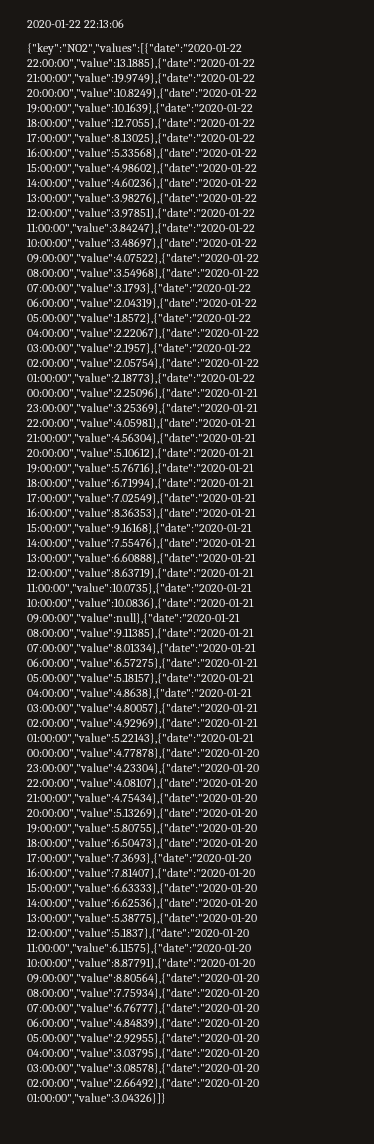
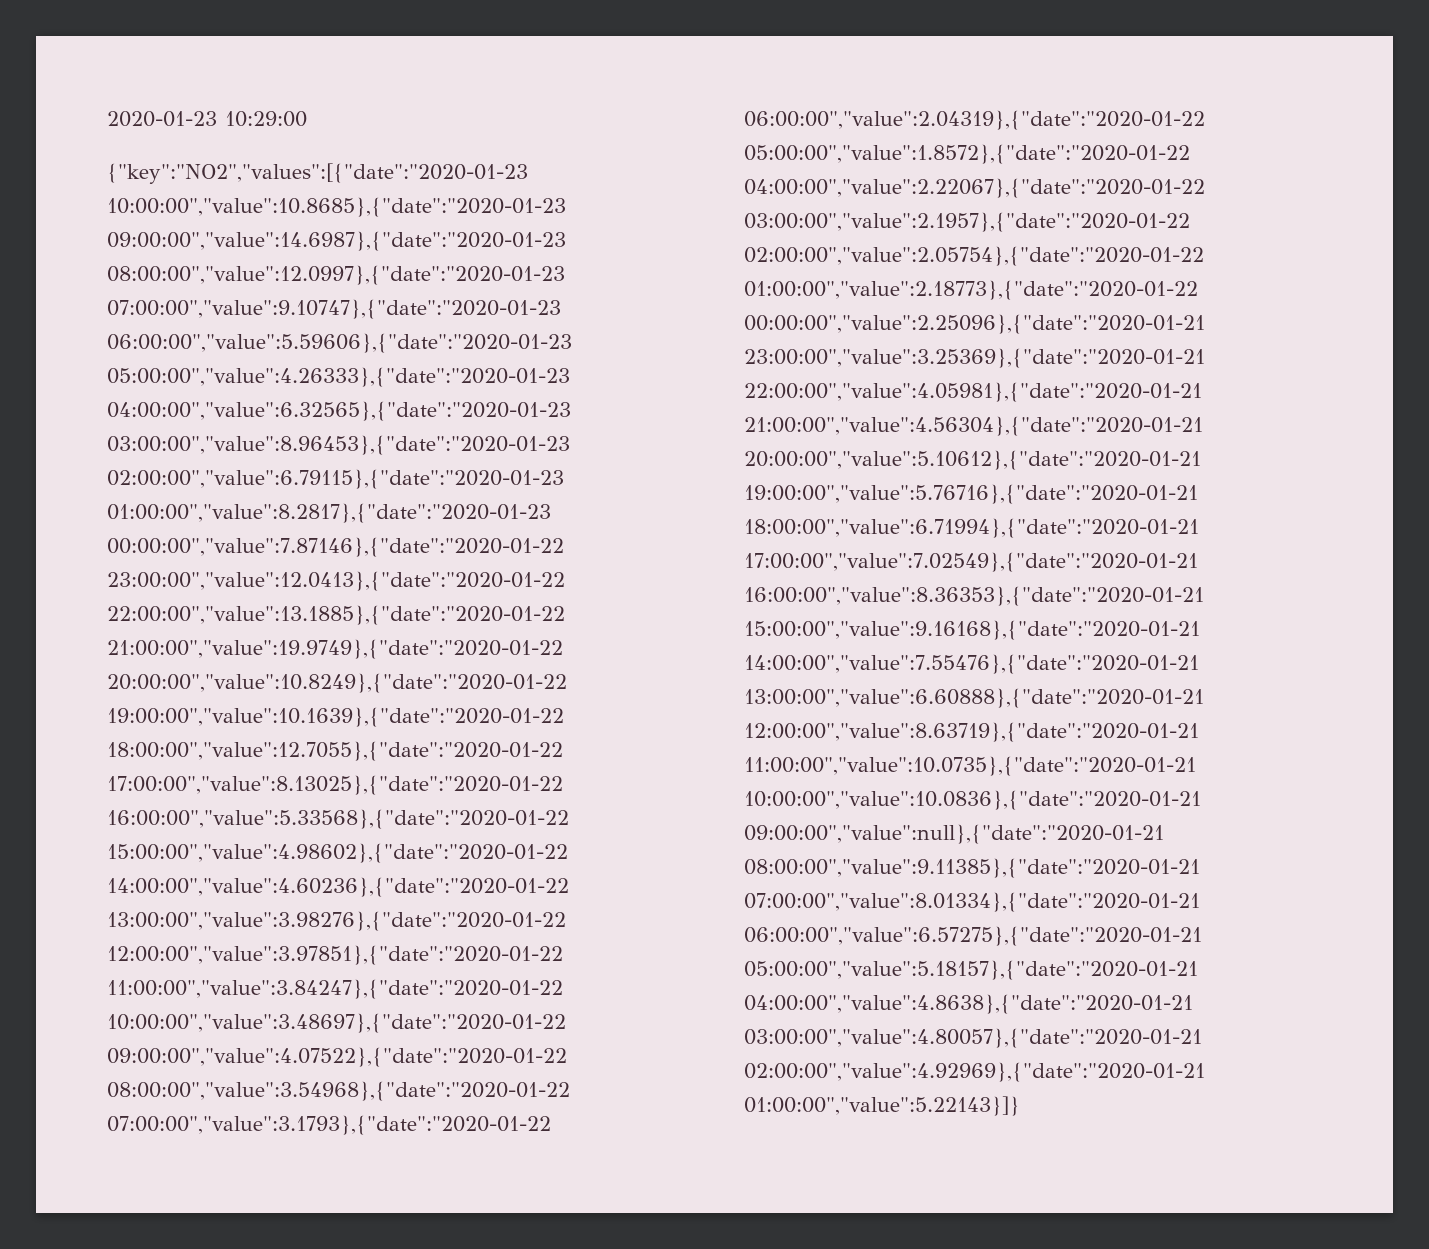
- 2020-01-22 22:13:06
- {"key":"NO2","values":[{"date":"2020-01-22 22:00:00","value":13.1885},{"date":"2020-01-22 21:00:00","value":19.9749},{"date":"2020-01-22 20:00:00","value":10.8249},{"date":"2020-01-22 19:00:00","value":10.1639},{"date":"2020-01-22 18:00:00","value":12.7055},{"date":"2020-01-22 17:00:00","value":8.13025},{"date":"2020-01-22 16:00:00","value":5.33568},{"date":"2020-01-22 15:00:00","value":4.98602},{"date":"2020-01-22 14:00:00","value":4.60236},{"date":"2020-01-22 13:00:00","value":3.98276},{"date":"2020-01-22 12:00:00","value":3.97851},{"date":"2020-01-22 11:00:00","value":3.84247},{"date":"2020-01-22 10:00:00","value":3.48697},{"date":"2020-01-22 09:00:00","value":4.07522},{"date":"2020-01-22 08:00:00","value":3.54968},{"date":"2020-01-22 07:00:00","value":3.1793},{"date":"2020-01-22 06:00:00","value":2.04319},{"date":"2020-01-22 05:00:00","value":1.8572},{"date":"2020-01-22 04:00:00","value":2.22067},{"date":"2020-01-22 03:00:00","value":2.1957},{"date":"2020-01-22 02:00:00","value":2.05754},{"date":"2020-01-22 01:00:00","value":2.18773},{"date":"2020-01-22 00:00:00","value":2.25096},{"date":"2020-01-21 23:00:00","value":3.25369},{"date":"2020-01-21 22:00:00","value":4.05981},{"date":"2020-01-21 21:00:00","value":4.56304},{"date":"2020-01-21 20:00:00","value":5.10612},{"date":"2020-01-21 19:00:00","value":5.76716},{"date":"2020-01-21 18:00:00","value":6.71994},{"date":"2020-01-21 17:00:00","value":7.02549},{"date":"2020-01-21 16:00:00","value":8.36353},{"date":"2020-01-21 15:00:00","value":9.16168},{"date":"2020-01-21 14:00:00","value":7.55476},{"date":"2020-01-21 13:00:00","value":6.60888},{"date":"2020-01-21 12:00:00","value":8.63719},{"date":"2020-01-21 11:00:00","value":10.0735},{"date":"2020-01-21 10:00:00","value":10.0836},{"date":"2020-01-21 09:00:00","value":null},{"date":"2020-01-21 08:00:00","value":9.11385},{"date":"2020-01-21 07:00:00","value":8.01334},{"date":"2020-01-21 06:00:00","value":6.57275},{"date":"2020-01-21 05:00:00","value":5.18157},{"date":"2020-01-21 04:00:00","value":4.8638},{"date":"2020-01-21 03:00:00","value":4.80057},{"date":"2020-01-21 02:00:00","value":4.92969},{"date":"2020-01-21 01:00:00","value":5.22143},{"date":"2020-01-21 00:00:00","value":4.77878},{"date":"2020-01-20 23:00:00","value":4.23304},{"date":"2020-01-20 22:00:00","value":4.08107},{"date":"2020-01-20 21:00:00","value":4.75434},{"date":"2020-01-20 20:00:00","value":5.13269},{"date":"2020-01-20 19:00:00","value":5.80755},{"date":"2020-01-20 18:00:00","value":6.50473},{"date":"2020-01-20 17:00:00","value":7.3693},{"date":"2020-01-20 16:00:00","value":7.81407},{"date":"2020-01-20 15:00:00","value":6.63333},{"date":"2020-01-20 14:00:00","value":6.62536},{"date":"2020-01-20 13:00:00","value":5.38775},{"date":"2020-01-20 12:00:00","value":5.1837},{"date":"2020-01-20 11:00:00","value":6.11575},{"date":"2020-01-20 10:00:00","value":8.87791},{"date":"2020-01-20 09:00:00","value":8.80564},{"date":"2020-01-20 08:00:00","value":7.75934},{"date":"2020-01-20 07:00:00","value":6.76777},{"date":"2020-01-20 06:00:00","value":4.84839},{"date":"2020-01-20 05:00:00","value":2.92955},{"date":"2020-01-20 04:00:00","value":3.03795},{"date":"2020-01-20 03:00:00","value":3.08578},{"date":"2020-01-20 02:00:00","value":2.66492},{"date":"2020-01-20 01:00:00","value":3.04326}]}
+ 2020-01-23 10:29:00
+ {"key":"NO2","values":[{"date":"2020-01-23 10:00:00","value":10.8685},{"date":"2020-01-23 09:00:00","value":14.6987},{"date":"2020-01-23 08:00:00","value":12.0997},{"date":"2020-01-23 07:00:00","value":9.10747},{"date":"2020-01-23 06:00:00","value":5.59606},{"date":"2020-01-23 05:00:00","value":4.26333},{"date":"2020-01-23 04:00:00","value":6.32565},{"date":"2020-01-23 03:00:00","value":8.96453},{"date":"2020-01-23 02:00:00","value":6.79115},{"date":"2020-01-23 01:00:00","value":8.2817},{"date":"2020-01-23 00:00:00","value":7.87146},{"date":"2020-01-22 23:00:00","value":12.0413},{"date":"2020-01-22 22:00:00","value":13.1885},{"date":"2020-01-22 21:00:00","value":19.9749},{"date":"2020-01-22 20:00:00","value":10.8249},{"date":"2020-01-22 19:00:00","value":10.1639},{"date":"2020-01-22 18:00:00","value":12.7055},{"date":"2020-01-22 17:00:00","value":8.13025},{"date":"2020-01-22 16:00:00","value":5.33568},{"date":"2020-01-22 15:00:00","value":4.98602},{"date":"2020-01-22 14:00:00","value":4.60236},{"date":"2020-01-22 13:00:00","value":3.98276},{"date":"2020-01-22 12:00:00","value":3.97851},{"date":"2020-01-22 11:00:00","value":3.84247},{"date":"2020-01-22 10:00:00","value":3.48697},{"date":"2020-01-22 09:00:00","value":4.07522},{"date":"2020-01-22 08:00:00","value":3.54968},{"date":"2020-01-22 07:00:00","value":3.1793},{"date":"2020-01-22 06:00:00","value":2.04319},{"date":"2020-01-22 05:00:00","value":1.8572},{"date":"2020-01-22 04:00:00","value":2.22067},{"date":"2020-01-22 03:00:00","value":2.1957},{"date":"2020-01-22 02:00:00","value":2.05754},{"date":"2020-01-22 01:00:00","value":2.18773},{"date":"2020-01-22 00:00:00","value":2.25096},{"date":"2020-01-21 23:00:00","value":3.25369},{"date":"2020-01-21 22:00:00","value":4.05981},{"date":"2020-01-21 21:00:00","value":4.56304},{"date":"2020-01-21 20:00:00","value":5.10612},{"date":"2020-01-21 19:00:00","value":5.76716},{"date":"2020-01-21 18:00:00","value":6.71994},{"date":"2020-01-21 17:00:00","value":7.02549},{"date":"2020-01-21 16:00:00","value":8.36353},{"date":"2020-01-21 15:00:00","value":9.16168},{"date":"2020-01-21 14:00:00","value":7.55476},{"date":"2020-01-21 13:00:00","value":6.60888},{"date":"2020-01-21 12:00:00","value":8.63719},{"date":"2020-01-21 11:00:00","value":10.0735},{"date":"2020-01-21 10:00:00","value":10.0836},{"date":"2020-01-21 09:00:00","value":null},{"date":"2020-01-21 08:00:00","value":9.11385},{"date":"2020-01-21 07:00:00","value":8.01334},{"date":"2020-01-21 06:00:00","value":6.57275},{"date":"2020-01-21 05:00:00","value":5.18157},{"date":"2020-01-21 04:00:00","value":4.8638},{"date":"2020-01-21 03:00:00","value":4.80057},{"date":"2020-01-21 02:00:00","value":4.92969},{"date":"2020-01-21 01:00:00","value":5.22143}]}

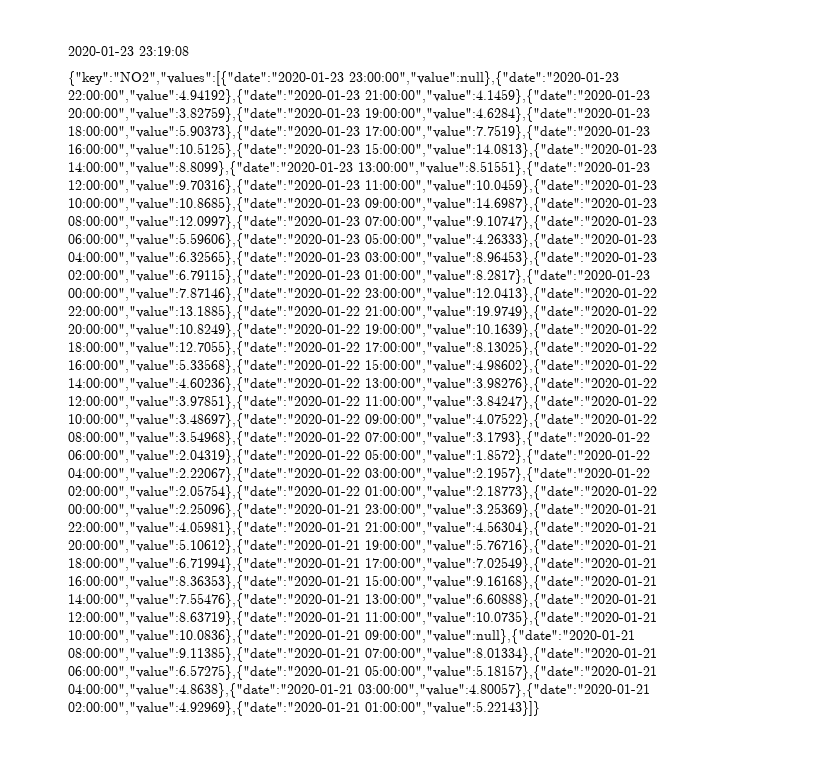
- 2020-01-23 10:29:00
+ 2020-01-23 23:19:08
- {"key":"NO2","values":[{"date":"2020-01-23 10:00:00","value":10.8685},{"date":"2020-01-23 09:00:00","value":14.6987},{"date":"2020-01-23 08:00:00","value":12.0997},{"date":"2020-01-23 07:00:00","value":9.10747},{"date":"2020-01-23 06:00:00","value":5.59606},{"date":"2020-01-23 05:00:00","value":4.26333},{"date":"2020-01-23 04:00:00","value":6.32565},{"date":"2020-01-23 03:00:00","value":8.96453},{"date":"2020-01-23 02:00:00","value":6.79115},{"date":"2020-01-23 01:00:00","value":8.2817},{"date":"2020-01-23 00:00:00","value":7.87146},{"date":"2020-01-22 23:00:00","value":12.0413},{"date":"2020-01-22 22:00:00","value":13.1885},{"date":"2020-01-22 21:00:00","value":19.9749},{"date":"2020-01-22 20:00:00","value":10.8249},{"date":"2020-01-22 19:00:00","value":10.1639},{"date":"2020-01-22 18:00:00","value":12.7055},{"date":"2020-01-22 17:00:00","value":8.13025},{"date":"2020-01-22 16:00:00","value":5.33568},{"date":"2020-01-22 15:00:00","value":4.98602},{"date":"2020-01-22 14:00:00","value":4.60236},{"date":"2020-01-22 13:00:00","value":3.98276},{"date":"2020-01-22 12:00:00","value":3.97851},{"date":"2020-01-22 11:00:00","value":3.84247},{"date":"2020-01-22 10:00:00","value":3.48697},{"date":"2020-01-22 09:00:00","value":4.07522},{"date":"2020-01-22 08:00:00","value":3.54968},{"date":"2020-01-22 07:00:00","value":3.1793},{"date":"2020-01-22 06:00:00","value":2.04319},{"date":"2020-01-22 05:00:00","value":1.8572},{"date":"2020-01-22 04:00:00","value":2.22067},{"date":"2020-01-22 03:00:00","value":2.1957},{"date":"2020-01-22 02:00:00","value":2.05754},{"date":"2020-01-22 01:00:00","value":2.18773},{"date":"2020-01-22 00:00:00","value":2.25096},{"date":"2020-01-21 23:00:00","value":3.25369},{"date":"2020-01-21 22:00:00","value":4.05981},{"date":"2020-01-21 21:00:00","value":4.56304},{"date":"2020-01-21 20:00:00","value":5.10612},{"date":"2020-01-21 19:00:00","value":5.76716},{"date":"2020-01-21 18:00:00","value":6.71994},{"date":"2020-01-21 17:00:00","value":7.02549},{"date":"2020-01-21 16:00:00","value":8.36353},{"date":"2020-01-21 15:00:00","value":9.16168},{"date":"2020-01-21 14:00:00","value":7.55476},{"date":"2020-01-21 13:00:00","value":6.60888},{"date":"2020-01-21 12:00:00","value":8.63719},{"date":"2020-01-21 11:00:00","value":10.0735},{"date":"2020-01-21 10:00:00","value":10.0836},{"date":"2020-01-21 09:00:00","value":null},{"date":"2020-01-21 08:00:00","value":9.11385},{"date":"2020-01-21 07:00:00","value":8.01334},{"date":"2020-01-21 06:00:00","value":6.57275},{"date":"2020-01-21 05:00:00","value":5.18157},{"date":"2020-01-21 04:00:00","value":4.8638},{"date":"2020-01-21 03:00:00","value":4.80057},{"date":"2020-01-21 02:00:00","value":4.92969},{"date":"2020-01-21 01:00:00","value":5.22143}]}
+ {"key":"NO2","values":[{"date":"2020-01-23 23:00:00","value":null},{"date":"2020-01-23 22:00:00","value":4.94192},{"date":"2020-01-23 21:00:00","value":4.1459},{"date":"2020-01-23 20:00:00","value":3.82759},{"date":"2020-01-23 19:00:00","value":4.6284},{"date":"2020-01-23 18:00:00","value":5.90373},{"date":"2020-01-23 17:00:00","value":7.7519},{"date":"2020-01-23 16:00:00","value":10.5125},{"date":"2020-01-23 15:00:00","value":14.0813},{"date":"2020-01-23 14:00:00","value":8.8099},{"date":"2020-01-23 13:00:00","value":8.51551},{"date":"2020-01-23 12:00:00","value":9.70316},{"date":"2020-01-23 11:00:00","value":10.0459},{"date":"2020-01-23 10:00:00","value":10.8685},{"date":"2020-01-23 09:00:00","value":14.6987},{"date":"2020-01-23 08:00:00","value":12.0997},{"date":"2020-01-23 07:00:00","value":9.10747},{"date":"2020-01-23 06:00:00","value":5.59606},{"date":"2020-01-23 05:00:00","value":4.26333},{"date":"2020-01-23 04:00:00","value":6.32565},{"date":"2020-01-23 03:00:00","value":8.96453},{"date":"2020-01-23 02:00:00","value":6.79115},{"date":"2020-01-23 01:00:00","value":8.2817},{"date":"2020-01-23 00:00:00","value":7.87146},{"date":"2020-01-22 23:00:00","value":12.0413},{"date":"2020-01-22 22:00:00","value":13.1885},{"date":"2020-01-22 21:00:00","value":19.9749},{"date":"2020-01-22 20:00:00","value":10.8249},{"date":"2020-01-22 19:00:00","value":10.1639},{"date":"2020-01-22 18:00:00","value":12.7055},{"date":"2020-01-22 17:00:00","value":8.13025},{"date":"2020-01-22 16:00:00","value":5.33568},{"date":"2020-01-22 15:00:00","value":4.98602},{"date":"2020-01-22 14:00:00","value":4.60236},{"date":"2020-01-22 13:00:00","value":3.98276},{"date":"2020-01-22 12:00:00","value":3.97851},{"date":"2020-01-22 11:00:00","value":3.84247},{"date":"2020-01-22 10:00:00","value":3.48697},{"date":"2020-01-22 09:00:00","value":4.07522},{"date":"2020-01-22 08:00:00","value":3.54968},{"date":"2020-01-22 07:00:00","value":3.1793},{"date":"2020-01-22 06:00:00","value":2.04319},{"date":"2020-01-22 05:00:00","value":1.8572},{"date":"2020-01-22 04:00:00","value":2.22067},{"date":"2020-01-22 03:00:00","value":2.1957},{"date":"2020-01-22 02:00:00","value":2.05754},{"date":"2020-01-22 01:00:00","value":2.18773},{"date":"2020-01-22 00:00:00","value":2.25096},{"date":"2020-01-21 23:00:00","value":3.25369},{"date":"2020-01-21 22:00:00","value":4.05981},{"date":"2020-01-21 21:00:00","value":4.56304},{"date":"2020-01-21 20:00:00","value":5.10612},{"date":"2020-01-21 19:00:00","value":5.76716},{"date":"2020-01-21 18:00:00","value":6.71994},{"date":"2020-01-21 17:00:00","value":7.02549},{"date":"2020-01-21 16:00:00","value":8.36353},{"date":"2020-01-21 15:00:00","value":9.16168},{"date":"2020-01-21 14:00:00","value":7.55476},{"date":"2020-01-21 13:00:00","value":6.60888},{"date":"2020-01-21 12:00:00","value":8.63719},{"date":"2020-01-21 11:00:00","value":10.0735},{"date":"2020-01-21 10:00:00","value":10.0836},{"date":"2020-01-21 09:00:00","value":null},{"date":"2020-01-21 08:00:00","value":9.11385},{"date":"2020-01-21 07:00:00","value":8.01334},{"date":"2020-01-21 06:00:00","value":6.57275},{"date":"2020-01-21 05:00:00","value":5.18157},{"date":"2020-01-21 04:00:00","value":4.8638},{"date":"2020-01-21 03:00:00","value":4.80057},{"date":"2020-01-21 02:00:00","value":4.92969},{"date":"2020-01-21 01:00:00","value":5.22143}]}

